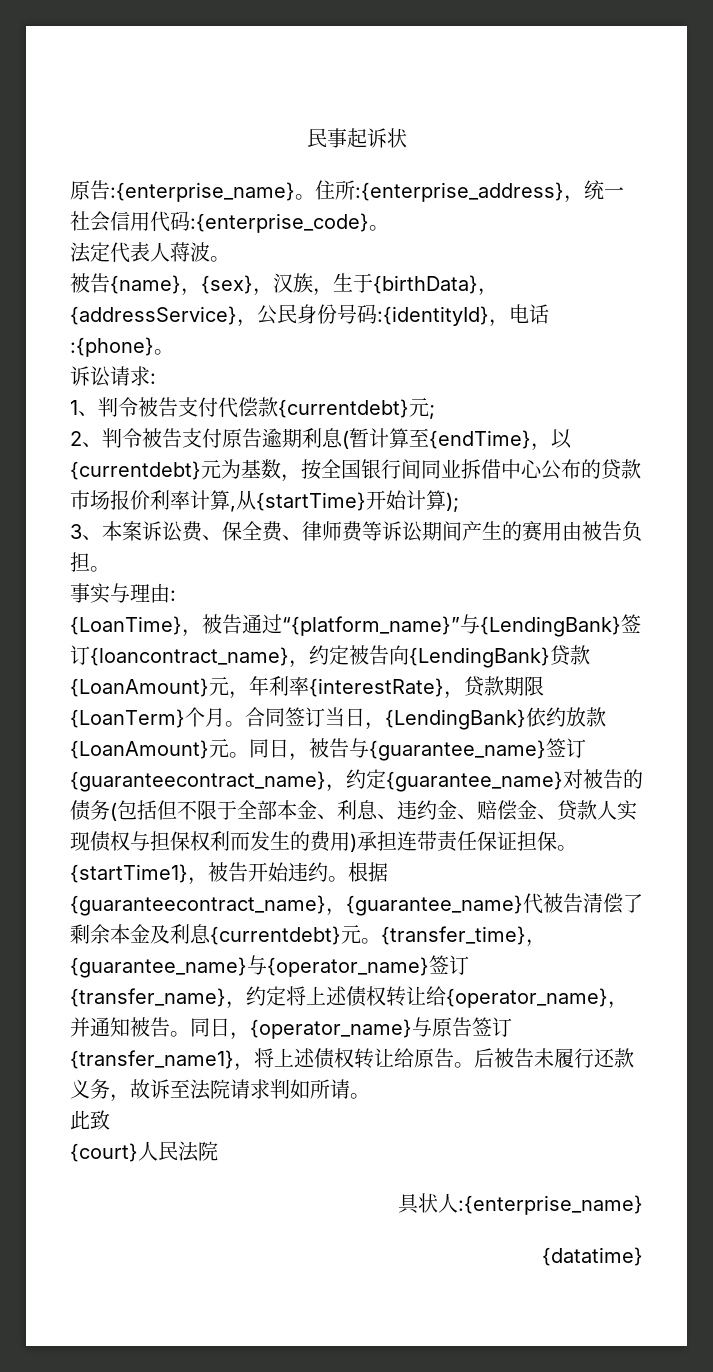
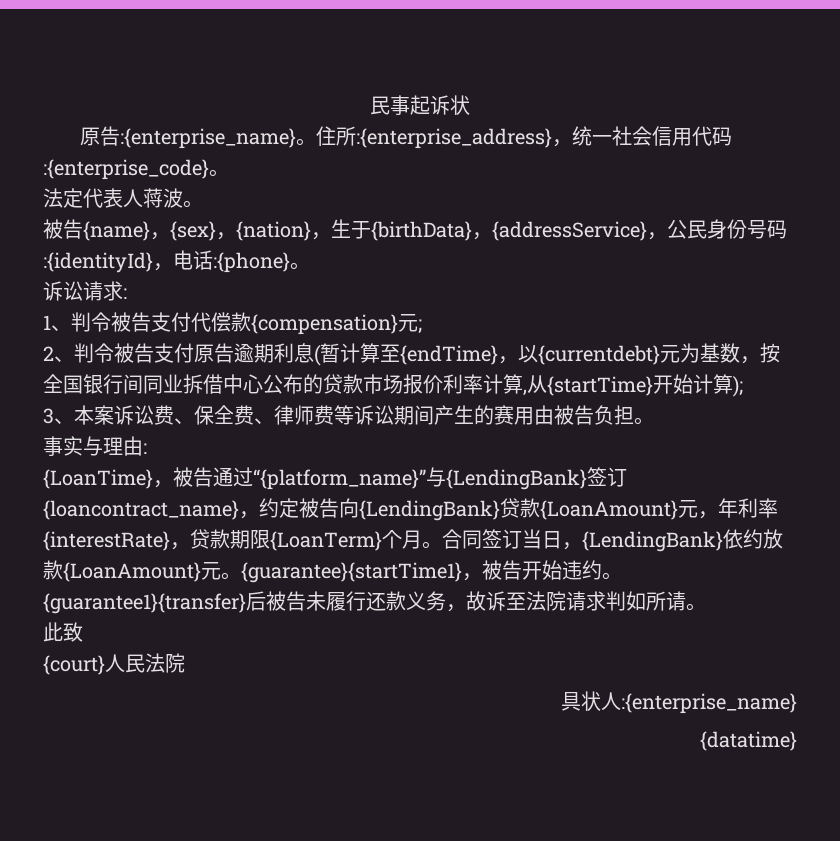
- 被告{name}，{sex}，汉族，生于{birthData}，{addressService}，公民身份号码:{identityId}，电话:{phone}。
+ 被告{name}，{sex}，{nation}，生于{birthData}，{addressService}，公民身份号码:{identityId}，电话:{phone}。
- 1、判令被告支付代偿款{currentdebt}元;
+ 1、判令被告支付代偿款{compensation}元;
- 同日，被告与{guarantee_name}签订{guaranteecontract_name}，约定{guarantee_name}对被告的债务(包括但不限于全部本金、利息、违约金、赔偿金、贷款人实现债权与担保权利而发生的费用)承担连带责任保证担保。{startTime1}，被告开始违约。根据{guaranteecontract_name}，{guarantee_name}代被告清偿了剩余本金及利息{currentdebt}元。{transfer_time}，{guarantee_name}与{operator_name}签订{transfer_name}，约定将上述债权转让给{operator_name}，并通知被告。同日，{operator_name}与原告签订{transfer_name1}，将上述债权转让给原告。后被告未履行还款义务，故诉至法院请求判如所请。
+ {guarantee}{startTime1}，被告开始违约。{guarantee1}{transfer}后被告未履行还款义务，故诉至法院请求判如所请。

